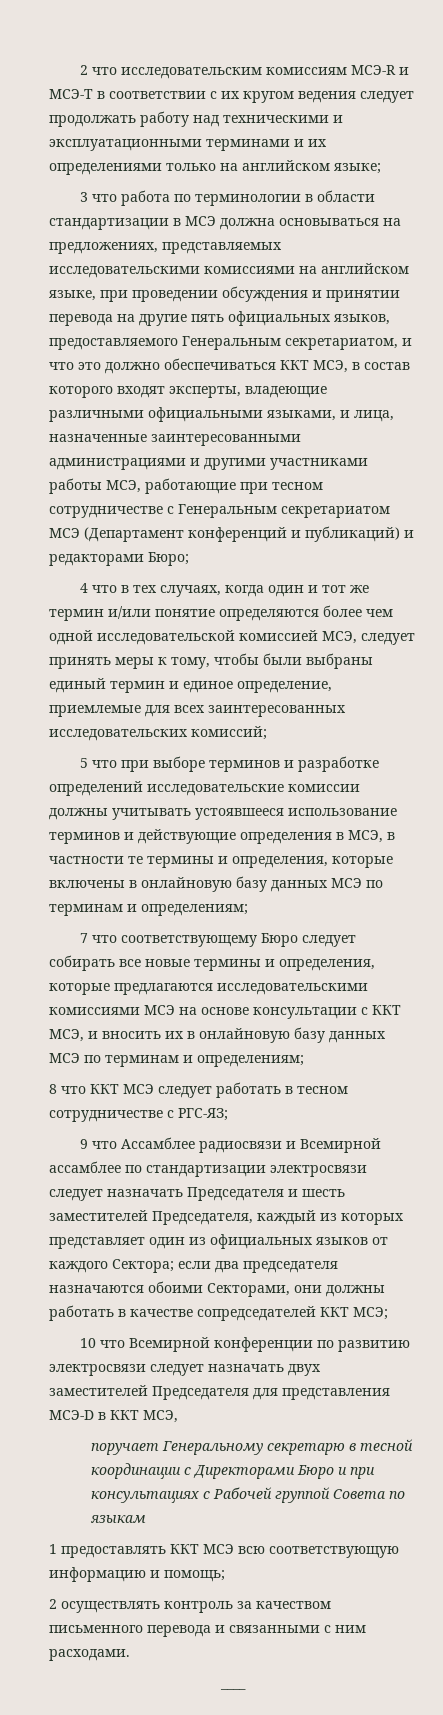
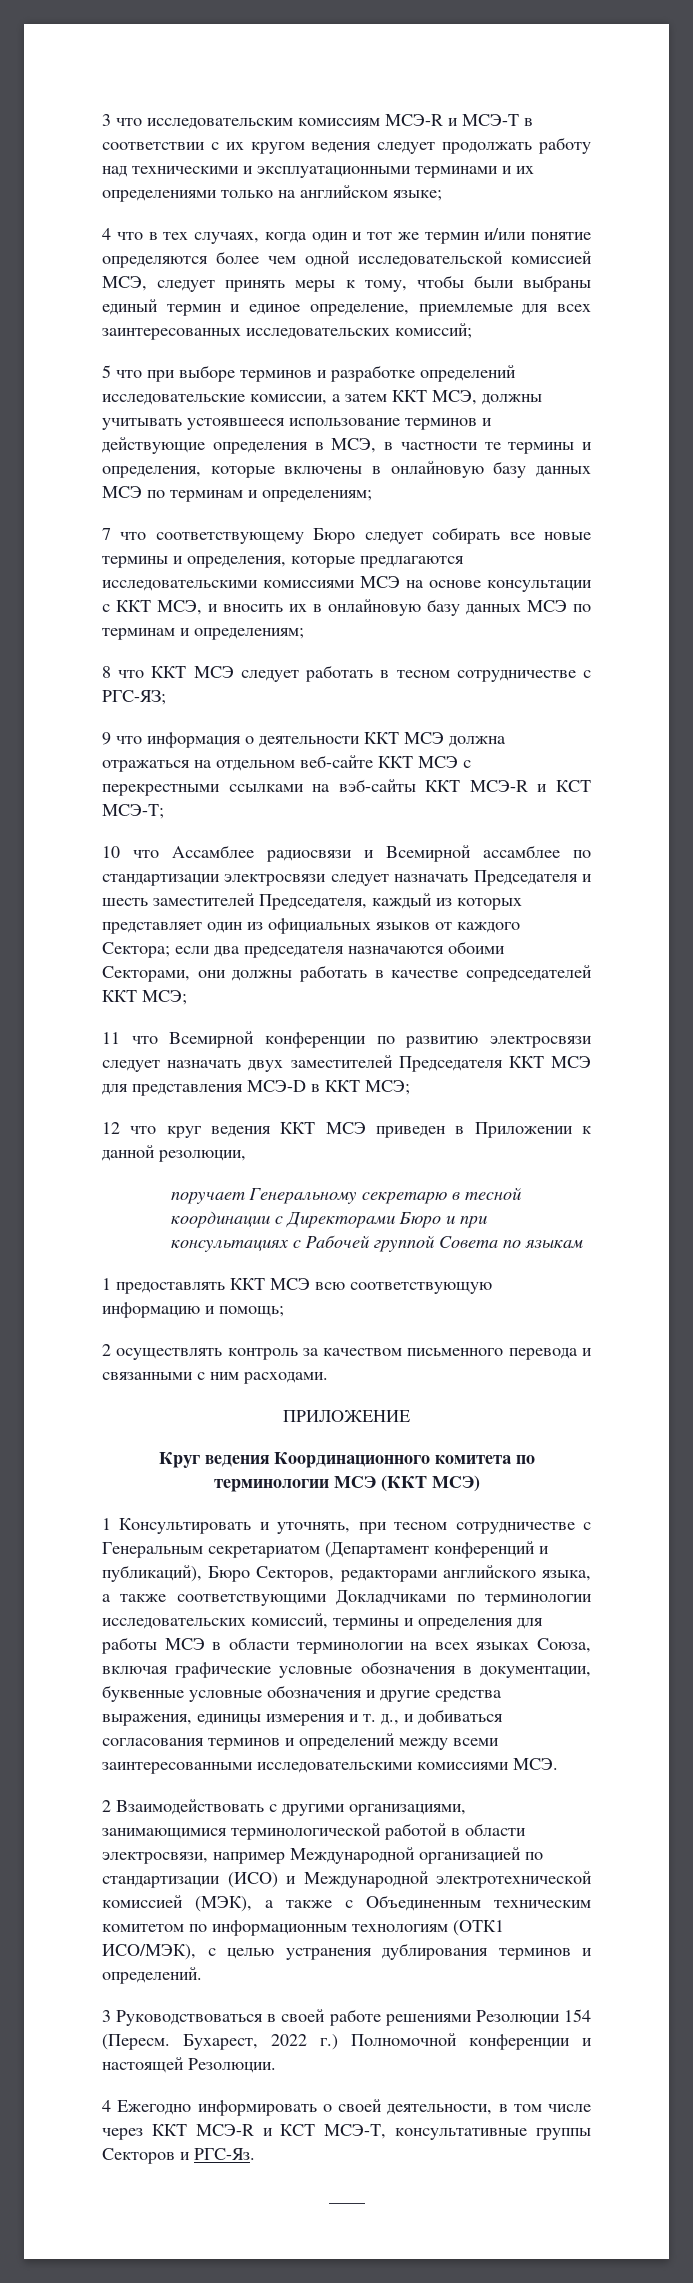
- 2 что исследовательским комиссиям МСЭ-R и МСЭ-T в соответствии с их кругом ведения следует продолжать работу над техническими и эксплуатационными терминами и их определениями только на английском языке;
+ 3 что исследовательским комиссиям МСЭ-R и МСЭ-T в соответствии с их кругом ведения следует продолжать работу над техническими и эксплуатационными терминами и их определениями только на английском языке;
- 3 что работа по терминологии в области стандартизации в МСЭ должна основываться на предложениях, представляемых исследовательскими комиссиями на английском языке, при проведении обсуждения и принятии перевода на другие пять официальных языков, предоставляемого Генеральным секретариатом, и что это должно обеспечиваться ККТ МСЭ, в состав которого входят эксперты, владеющие различными официальными языками, и лица, назначенные заинтересованными администрациями и другими участниками работы МСЭ, работающие при тесном сотрудничестве с Генеральным секретариатом МСЭ (Департамент конференций и публикаций) и редакторами Бюро;
- 5 что при выборе терминов и разработке определений исследовательские комиссии должны учитывать устоявшееся использование терминов и действующие определения в МСЭ, в частности те термины и определения, которые включены в онлайновую базу данных МСЭ по терминам и определениям;
+ 5 что при выборе терминов и разработке определений исследовательские комиссии, а затем ККТ МСЭ, должны учитывать устоявшееся использование терминов и действующие определения в МСЭ, в частности те термины и определения, которые включены в онлайновую базу данных МСЭ по терминам и определениям;
- 9 что Ассамблее радиосвязи и Всемирной ассамблее по стандартизации электросвязи следует назначать Председателя и шесть заместителей Председателя, каждый из которых представляет один из официальных языков от каждого Сектора; если два председателя назначаются обоими Секторами, они должны работать в качестве сопредседателей ККТ МСЭ;
+ 9 что информация о деятельности ККТ МСЭ должна отражаться на отдельном веб-сайте ККТ МСЭ с перекрестными ссылками на вэб-сайты ККТ МСЭ-R и КСТ МСЭ-Т;
+ 10 что Ассамблее радиосвязи и Всемирной ассамблее по стандартизации электросвязи следует назначать Председателя и шесть заместителей Председателя, каждый из которых представляет один из официальных языков от каждого Сектора; если два председателя назначаются обоими Секторами, они должны работать в качестве сопредседателей ККТ МСЭ;
- 10 что Всемирной конференции по развитию электросвязи следует назначать двух заместителей Председателя для представления МСЭ-D в ККТ МСЭ,
+ 11 что Всемирной конференции по развитию электросвязи следует назначать двух заместителей Председателя ККТ МСЭ для представления МСЭ-D в ККТ МСЭ;
+ 12 что круг ведения ККТ МСЭ приведен в Приложении к данной резолюции,
+ ПРИЛОЖЕНИЕ
+ Круг ведения Координационного комитета по терминологии МСЭ (ККТ МСЭ)
+ 1 Консультировать и уточнять, при тесном сотрудничестве с Генеральным секретариатом (Департамент конференций и публикаций), Бюро Секторов, редакторами английского языка, а также соответствующими Докладчиками по терминологии исследовательских комиссий, термины и определения для работы МСЭ в области терминологии на всех языках Союза, включая графические условные обозначения в документации, буквенные условные обозначения и другие средства выражения, единицы измерения и т. д., и добиваться согласования терминов и определений между всеми заинтересованными исследовательскими комиссиями МСЭ.
+ 2 Взаимодействовать с другими организациями, занимающимися терминологической работой в области электросвязи, например Международной организацией по стандартизации (ИСО) и Международной электротехнической комиссией (МЭК), а также с Объединенным техническим комитетом по информационным технологиям (ОТК1 ИСО/МЭК), с целью устранения дублирования терминов и определений.
+ 3 Руководствоваться в своей работе решениями Резолюции 154 (Пересм. Бухарест, 2022 г.) Полномочной конференции и настоящей Резолюции.
+ 4 Ежегодно информировать о своей деятельности, в том числе через ККТ МСЭ-R и КСТ МСЭ-Т, консультативные группы Секторов и РГС-Яз.

